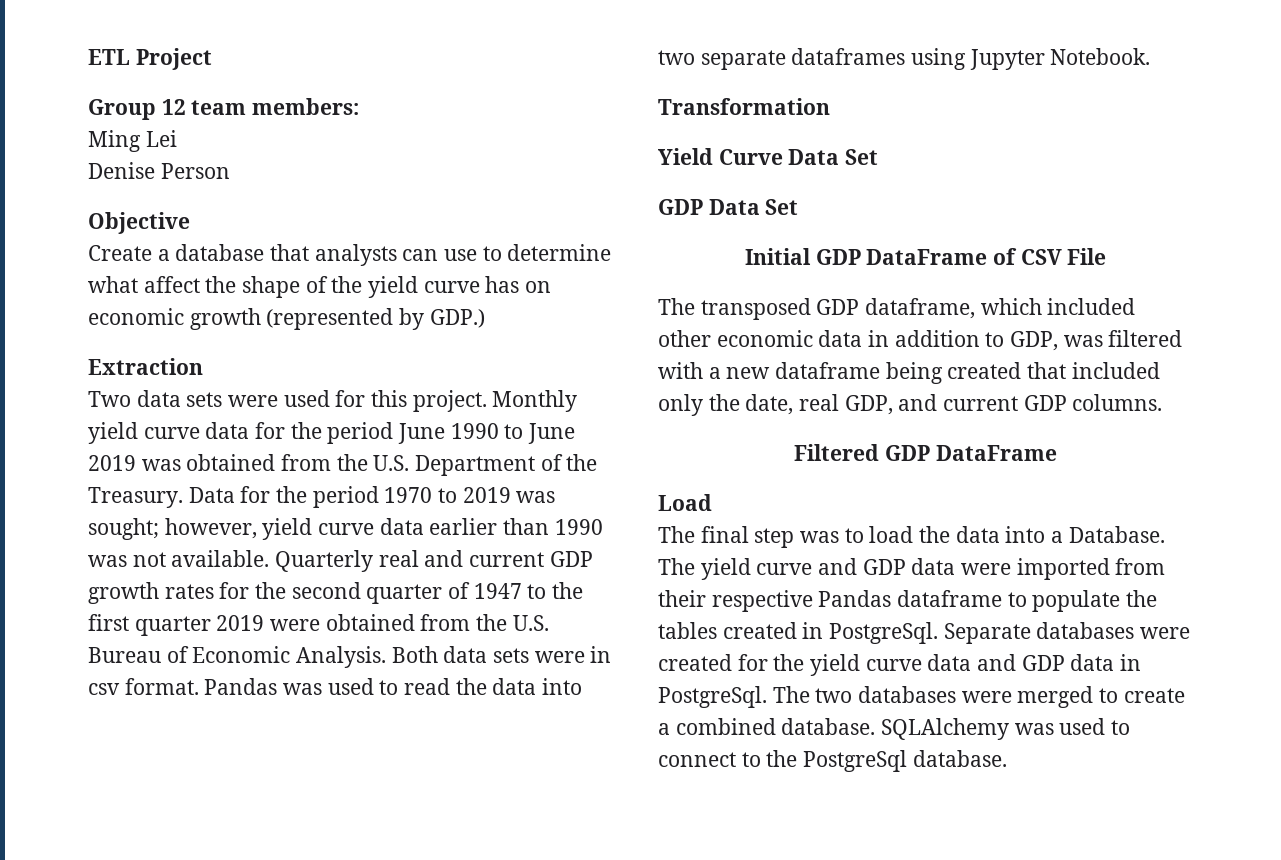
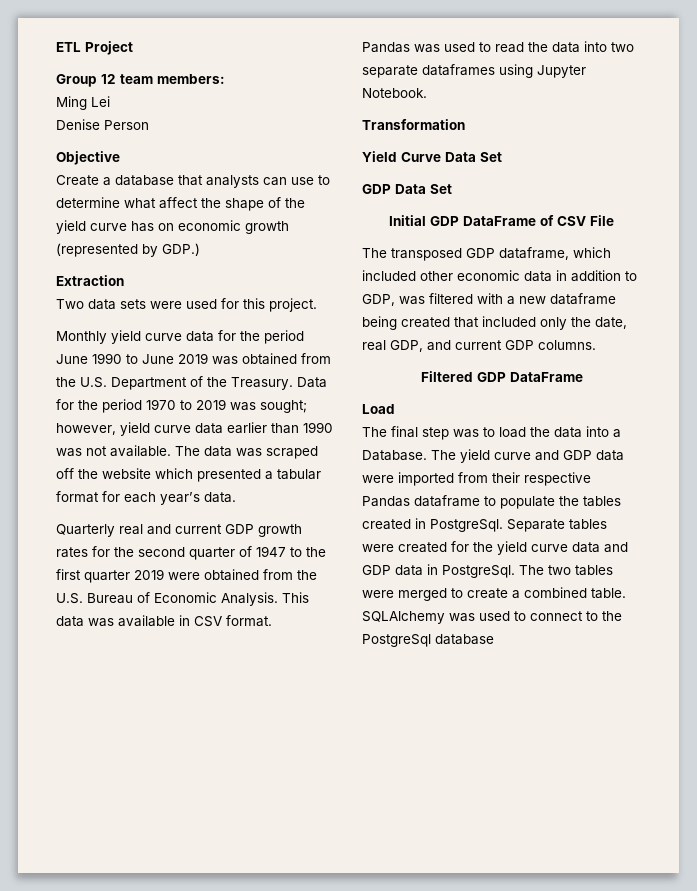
- Two data sets were used for this project. Monthly yield curve data for the period June 1990 to June 2019 was obtained from the U.S. Department of the Treasury.
+ Two data sets were used for this project.
+ Monthly yield curve data for the period June 1990 to June 2019 was obtained from the U.S. Department of the Treasury.
- Data for the period 1970 to 2019 was sought; however, yield curve data earlier than 1990 was not available. Quarterly real and current GDP growth rates for the second quarter of 1947 to the first quarter 2019 were obtained from the U.S. Bureau of Economic Analysis.
+ Data for the period 1970 to 2019 was sought; however, yield curve data earlier than 1990 was not available. The data was scraped off the website which presented a tabular format for each year’s data.
+ Quarterly real and current GDP growth rates for the second quarter of 1947 to the first quarter 2019 were obtained from the U.S. Bureau of Economic Analysis.
- Both data sets were in csv format. Pandas was used to read the data into two separate dataframes using Jupyter Notebook.
+ This data was available in CSV format.
+ Pandas was used to read the data into two separate dataframes using Jupyter Notebook.
- Separate databases were created for the yield curve data and GDP data in PostgreSql.
+ Separate tables were created for the yield curve data and GDP data in PostgreSql.
- The two databases were merged to create a combined database.
+ The two tables were merged to create a combined table.
- SQLAlchemy was used to connect to the PostgreSql database.
+ SQLAlchemy was used to connect to the PostgreSql database

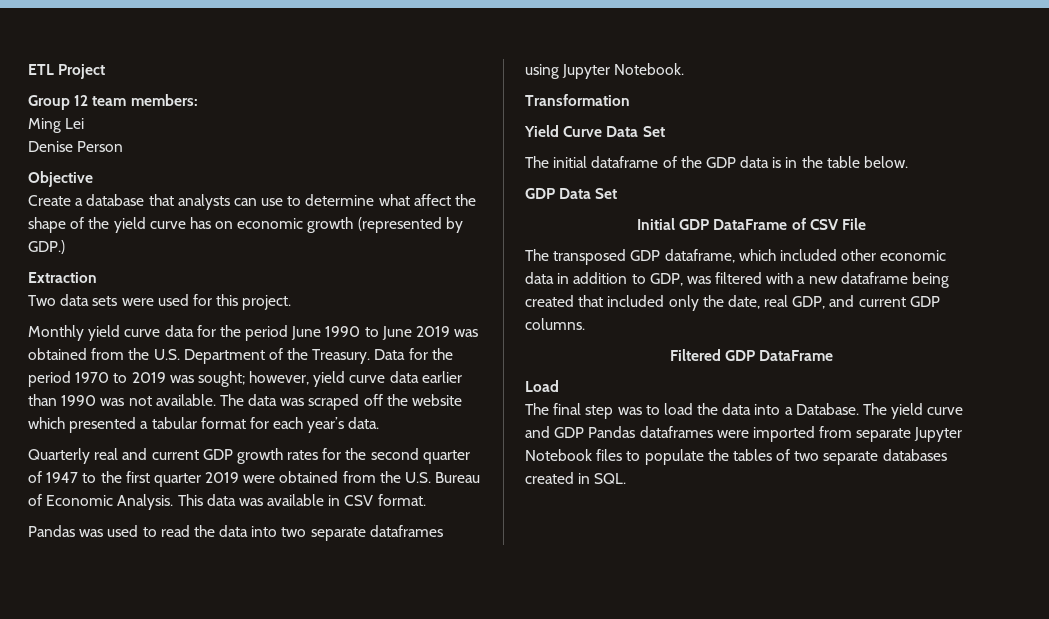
+ The initial dataframe of the GDP data is in the table below.
- The yield curve and GDP data were imported from their respective Pandas dataframe to populate the tables created in PostgreSql. Separate tables were created for the yield curve data and GDP data in PostgreSql. The two tables were merged to create a combined table. SQLAlchemy was used to connect to the PostgreSql database
+ The yield curve and GDP Pandas dataframes were imported from separate Jupyter Notebook files to populate the tables of two separate databases created in SQL.

